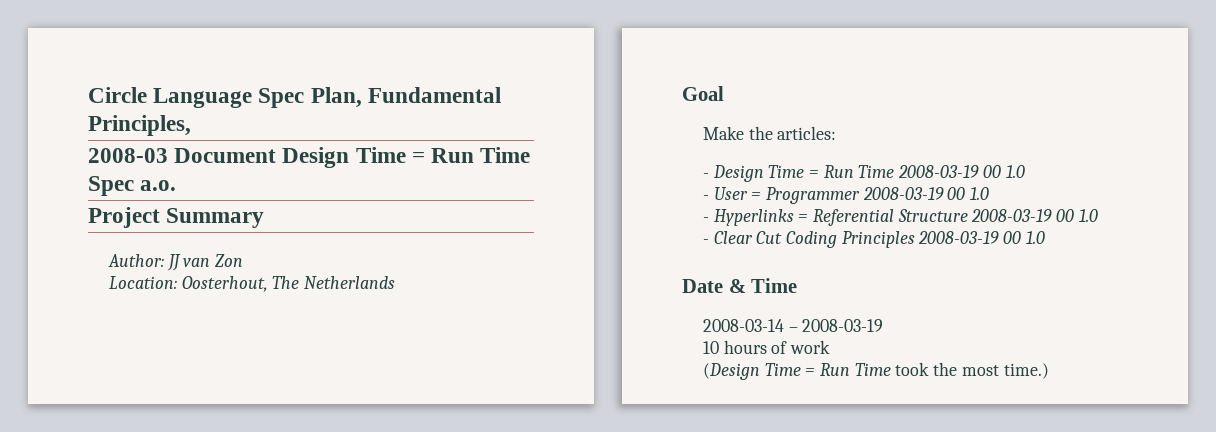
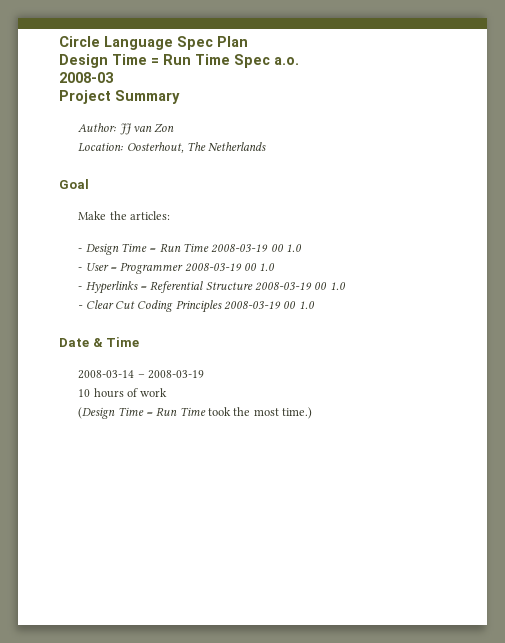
- Circle Language Spec Plan, Fundamental Principles,
- 2008-03 Document Design Time = Run Time Spec a.o.
+ Circle Language Spec Plan
+ Design Time = Run Time Spec a.o.
+ 2008-03

